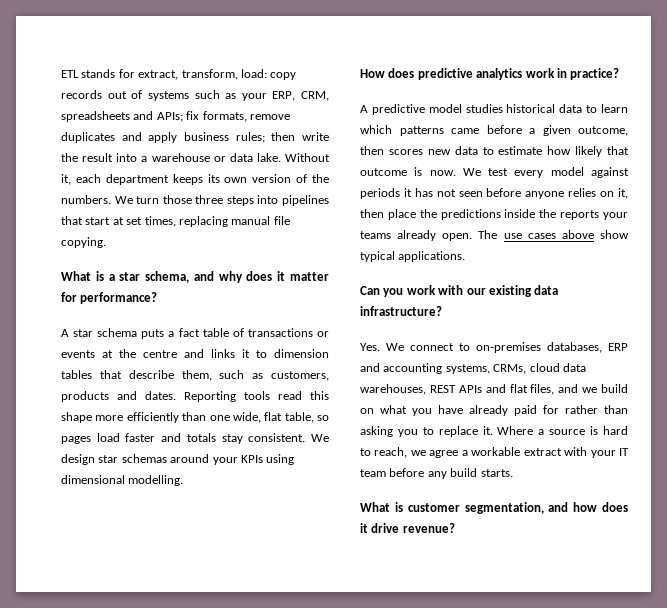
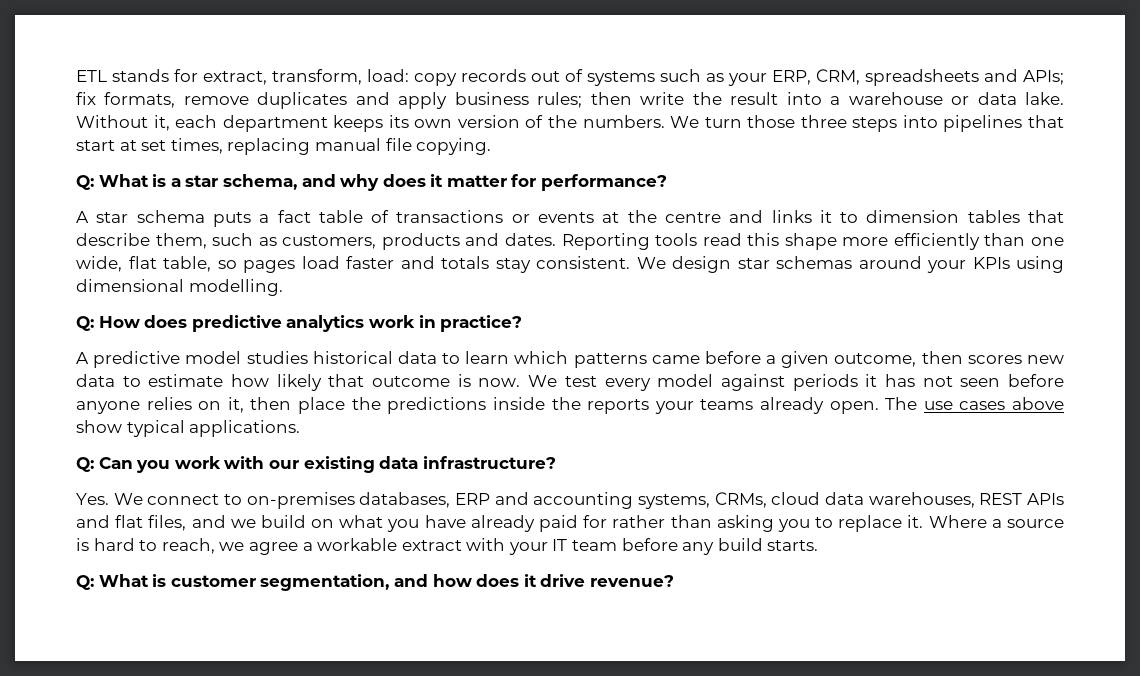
- What is a star schema, and why does it matter for performance?
+ Q: What is a star schema, and why does it matter for performance?
- How does predictive analytics work in practice?
+ Q: How does predictive analytics work in practice?
- Can you work with our existing data infrastructure?
+ Q: Can you work with our existing data infrastructure?
- What is customer segmentation, and how does it drive revenue?
+ Q: What is customer segmentation, and how does it drive revenue?

